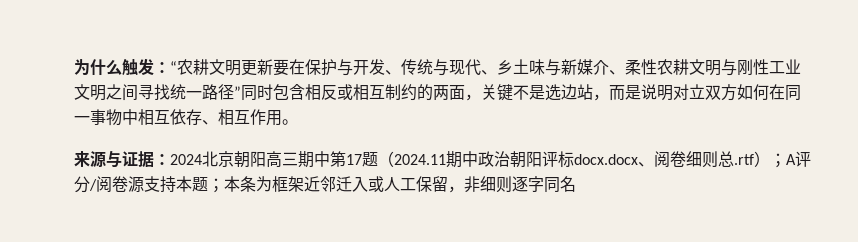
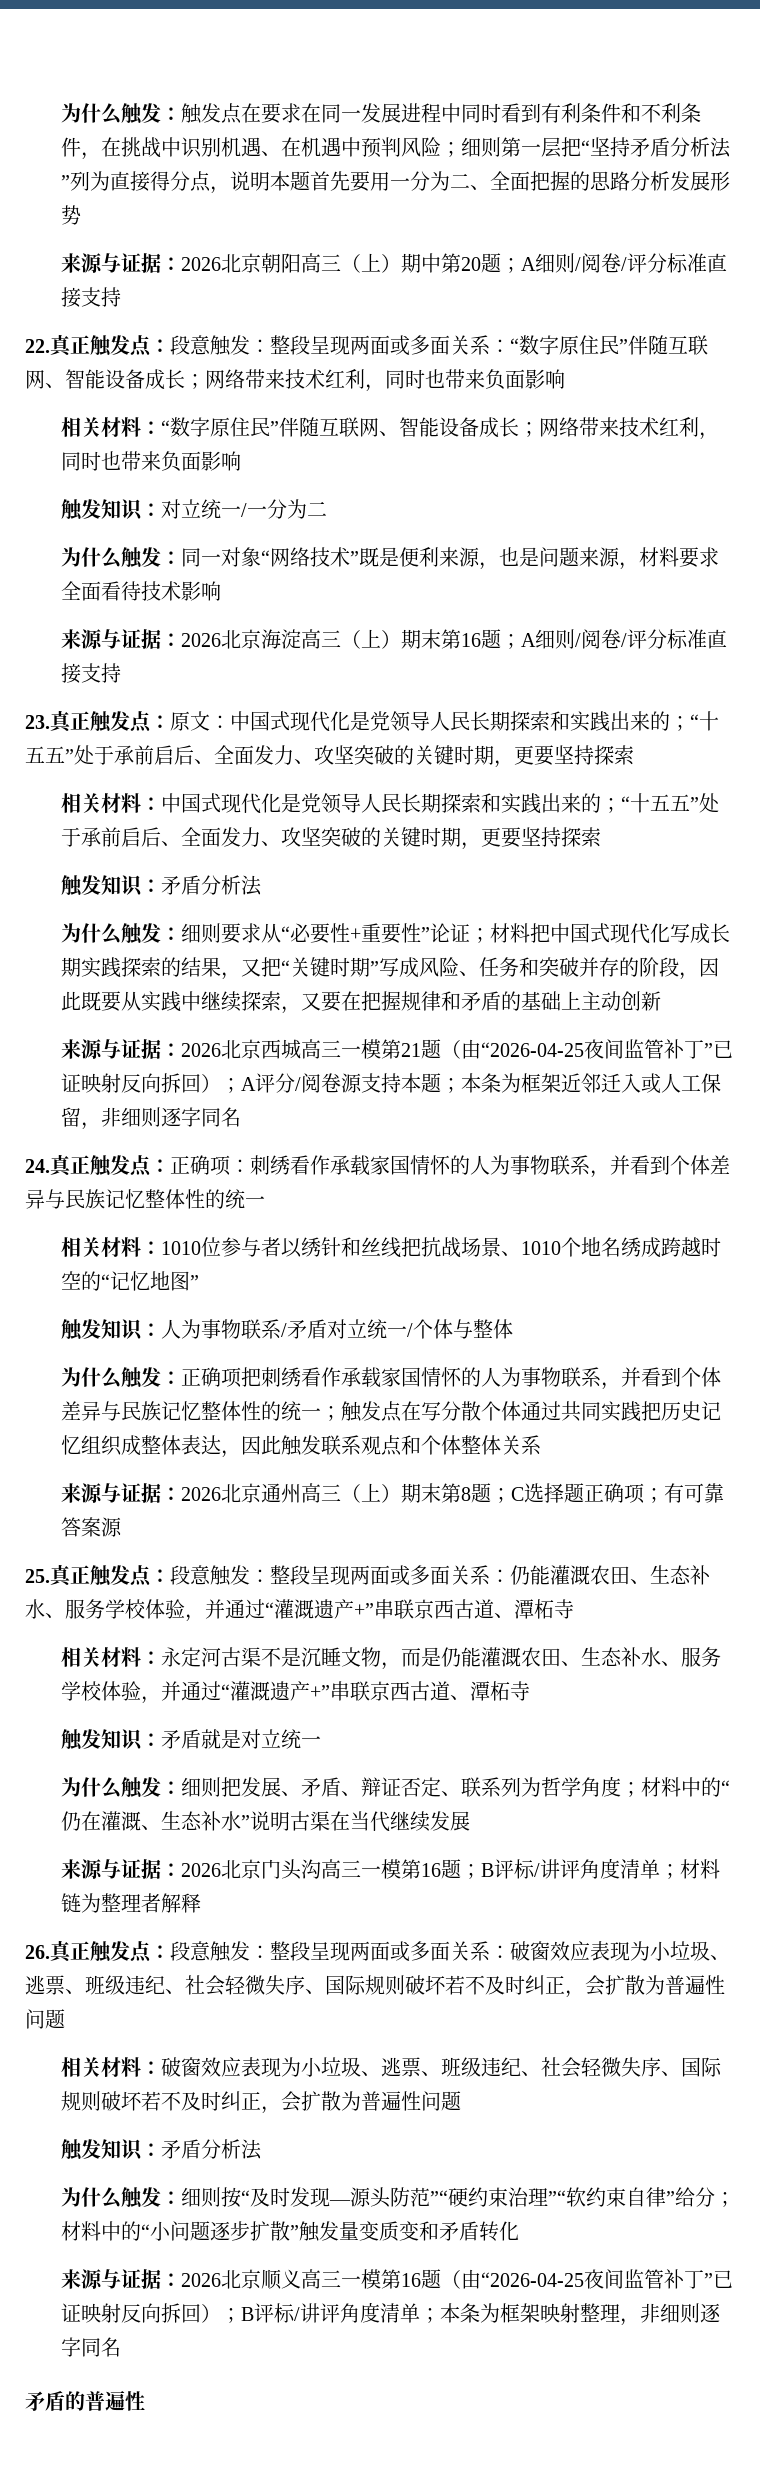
- 为什么触发：“农耕文明更新要在保护与开发、传统与现代、乡土味与新媒介、柔性农耕文明与刚性工业文明之间寻找统一路径”同时包含相反或相互制约的两面，关键不是选边站，而是说明对立双方如何在同一事物中相互依存、相互作用。
- 来源与证据：2024北京朝阳高三期中第17题（2024.11期中政治朝阳评标docx.docx、阅卷细则总.rtf）；A评分/阅卷源支持本题；本条为框架近邻迁入或人工保留，非细则逐字同名
+ 为什么触发：触发点在要求在同一发展进程中同时看到有利条件和不利条件，在挑战中识别机遇、在机遇中预判风险；细则第一层把“坚持矛盾分析法”列为直接得分点，说明本题首先要用一分为二、全面把握的思路分析发展形势
+ 来源与证据：2026北京朝阳高三（上）期中第20题；A细则/阅卷/评分标准直接支持
+ 22.真正触发点：段意触发：整段呈现两面或多面关系：“数字原住民”伴随互联网、智能设备成长；网络带来技术红利，同时也带来负面影响
+ 相关材料：“数字原住民”伴随互联网、智能设备成长；网络带来技术红利，同时也带来负面影响
+ 触发知识：对立统一/一分为二
+ 为什么触发：同一对象“网络技术”既是便利来源，也是问题来源，材料要求全面看待技术影响
+ 来源与证据：2026北京海淀高三（上）期末第16题；A细则/阅卷/评分标准直接支持
+ 23.真正触发点：原文：中国式现代化是党领导人民长期探索和实践出来的；“十五五”处于承前启后、全面发力、攻坚突破的关键时期，更要坚持探索
+ 相关材料：中国式现代化是党领导人民长期探索和实践出来的；“十五五”处于承前启后、全面发力、攻坚突破的关键时期，更要坚持探索
+ 触发知识：矛盾分析法
+ 为什么触发：细则要求从“必要性+重要性”论证；材料把中国式现代化写成长期实践探索的结果，又把“关键时期”写成风险、任务和突破并存的阶段，因此既要从实践中继续探索，又要在把握规律和矛盾的基础上主动创新
+ 来源与证据：2026北京西城高三一模第21题（由“2026-04-25夜间监管补丁”已证映射反向拆回）；A评分/阅卷源支持本题；本条为框架近邻迁入或人工保留，非细则逐字同名
+ 24.真正触发点：正确项：刺绣看作承载家国情怀的人为事物联系，并看到个体差异与民族记忆整体性的统一
+ 相关材料：1010位参与者以绣针和丝线把抗战场景、1010个地名绣成跨越时空的“记忆地图”
+ 触发知识：人为事物联系/矛盾对立统一/个体与整体
+ 为什么触发：正确项把刺绣看作承载家国情怀的人为事物联系，并看到个体差异与民族记忆整体性的统一；触发点在写分散个体通过共同实践把历史记忆组织成整体表达，因此触发联系观点和个体整体关系
+ 来源与证据：2026北京通州高三（上）期末第8题；C选择题正确项；有可靠答案源
+ 25.真正触发点：段意触发：整段呈现两面或多面关系：仍能灌溉农田、生态补水、服务学校体验，并通过“灌溉遗产+”串联京西古道、潭柘寺
+ 相关材料：永定河古渠不是沉睡文物，而是仍能灌溉农田、生态补水、服务学校体验，并通过“灌溉遗产+”串联京西古道、潭柘寺
+ 触发知识：矛盾就是对立统一
+ 为什么触发：细则把发展、矛盾、辩证否定、联系列为哲学角度；材料中的“仍在灌溉、生态补水”说明古渠在当代继续发展
+ 来源与证据：2026北京门头沟高三一模第16题；B评标/讲评角度清单；材料链为整理者解释
+ 26.真正触发点：段意触发：整段呈现两面或多面关系：破窗效应表现为小垃圾、逃票、班级违纪、社会轻微失序、国际规则破坏若不及时纠正，会扩散为普遍性问题
+ 相关材料：破窗效应表现为小垃圾、逃票、班级违纪、社会轻微失序、国际规则破坏若不及时纠正，会扩散为普遍性问题
+ 触发知识：矛盾分析法
+ 为什么触发：细则按“及时发现—源头防范”“硬约束治理”“软约束自律”给分；材料中的“小问题逐步扩散”触发量变质变和矛盾转化
+ 来源与证据：2026北京顺义高三一模第16题（由“2026-04-25夜间监管补丁”已证映射反向拆回）；B评标/讲评角度清单；本条为框架映射整理，非细则逐字同名
+ 矛盾的普遍性

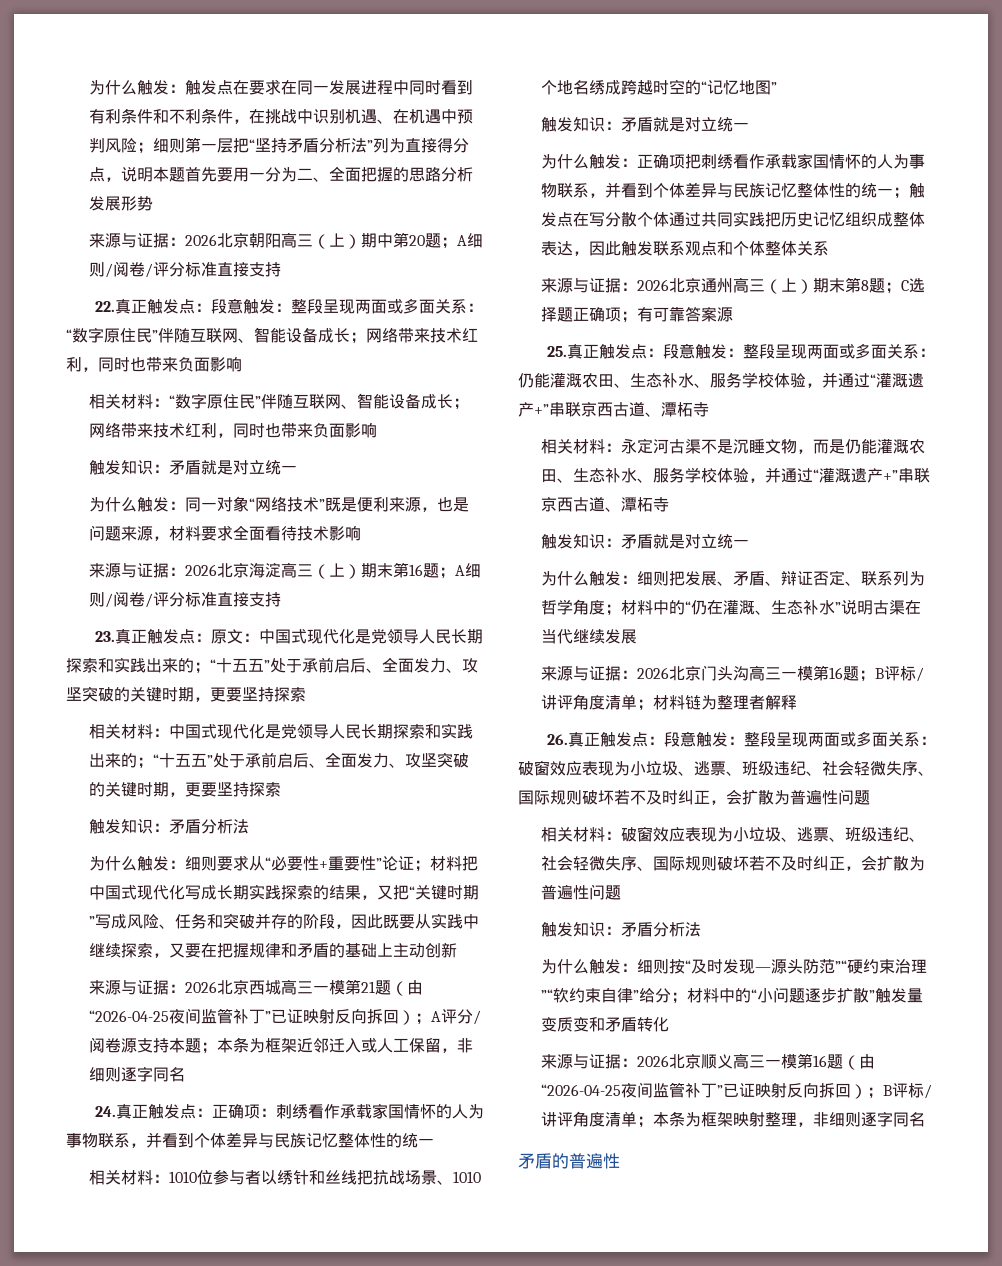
  相关材料：“数字原住民”伴随互联网、智能设备成长；网络带来技术红利，同时也带来负面影响
- 触发知识：对立统一/一分为二
+ 触发知识：矛盾就是对立统一
  相关材料：1010位参与者以绣针和丝线把抗战场景、1010个地名绣成跨越时空的“记忆地图”
- 触发知识：人为事物联系/矛盾对立统一/个体与整体
+ 触发知识：矛盾就是对立统一

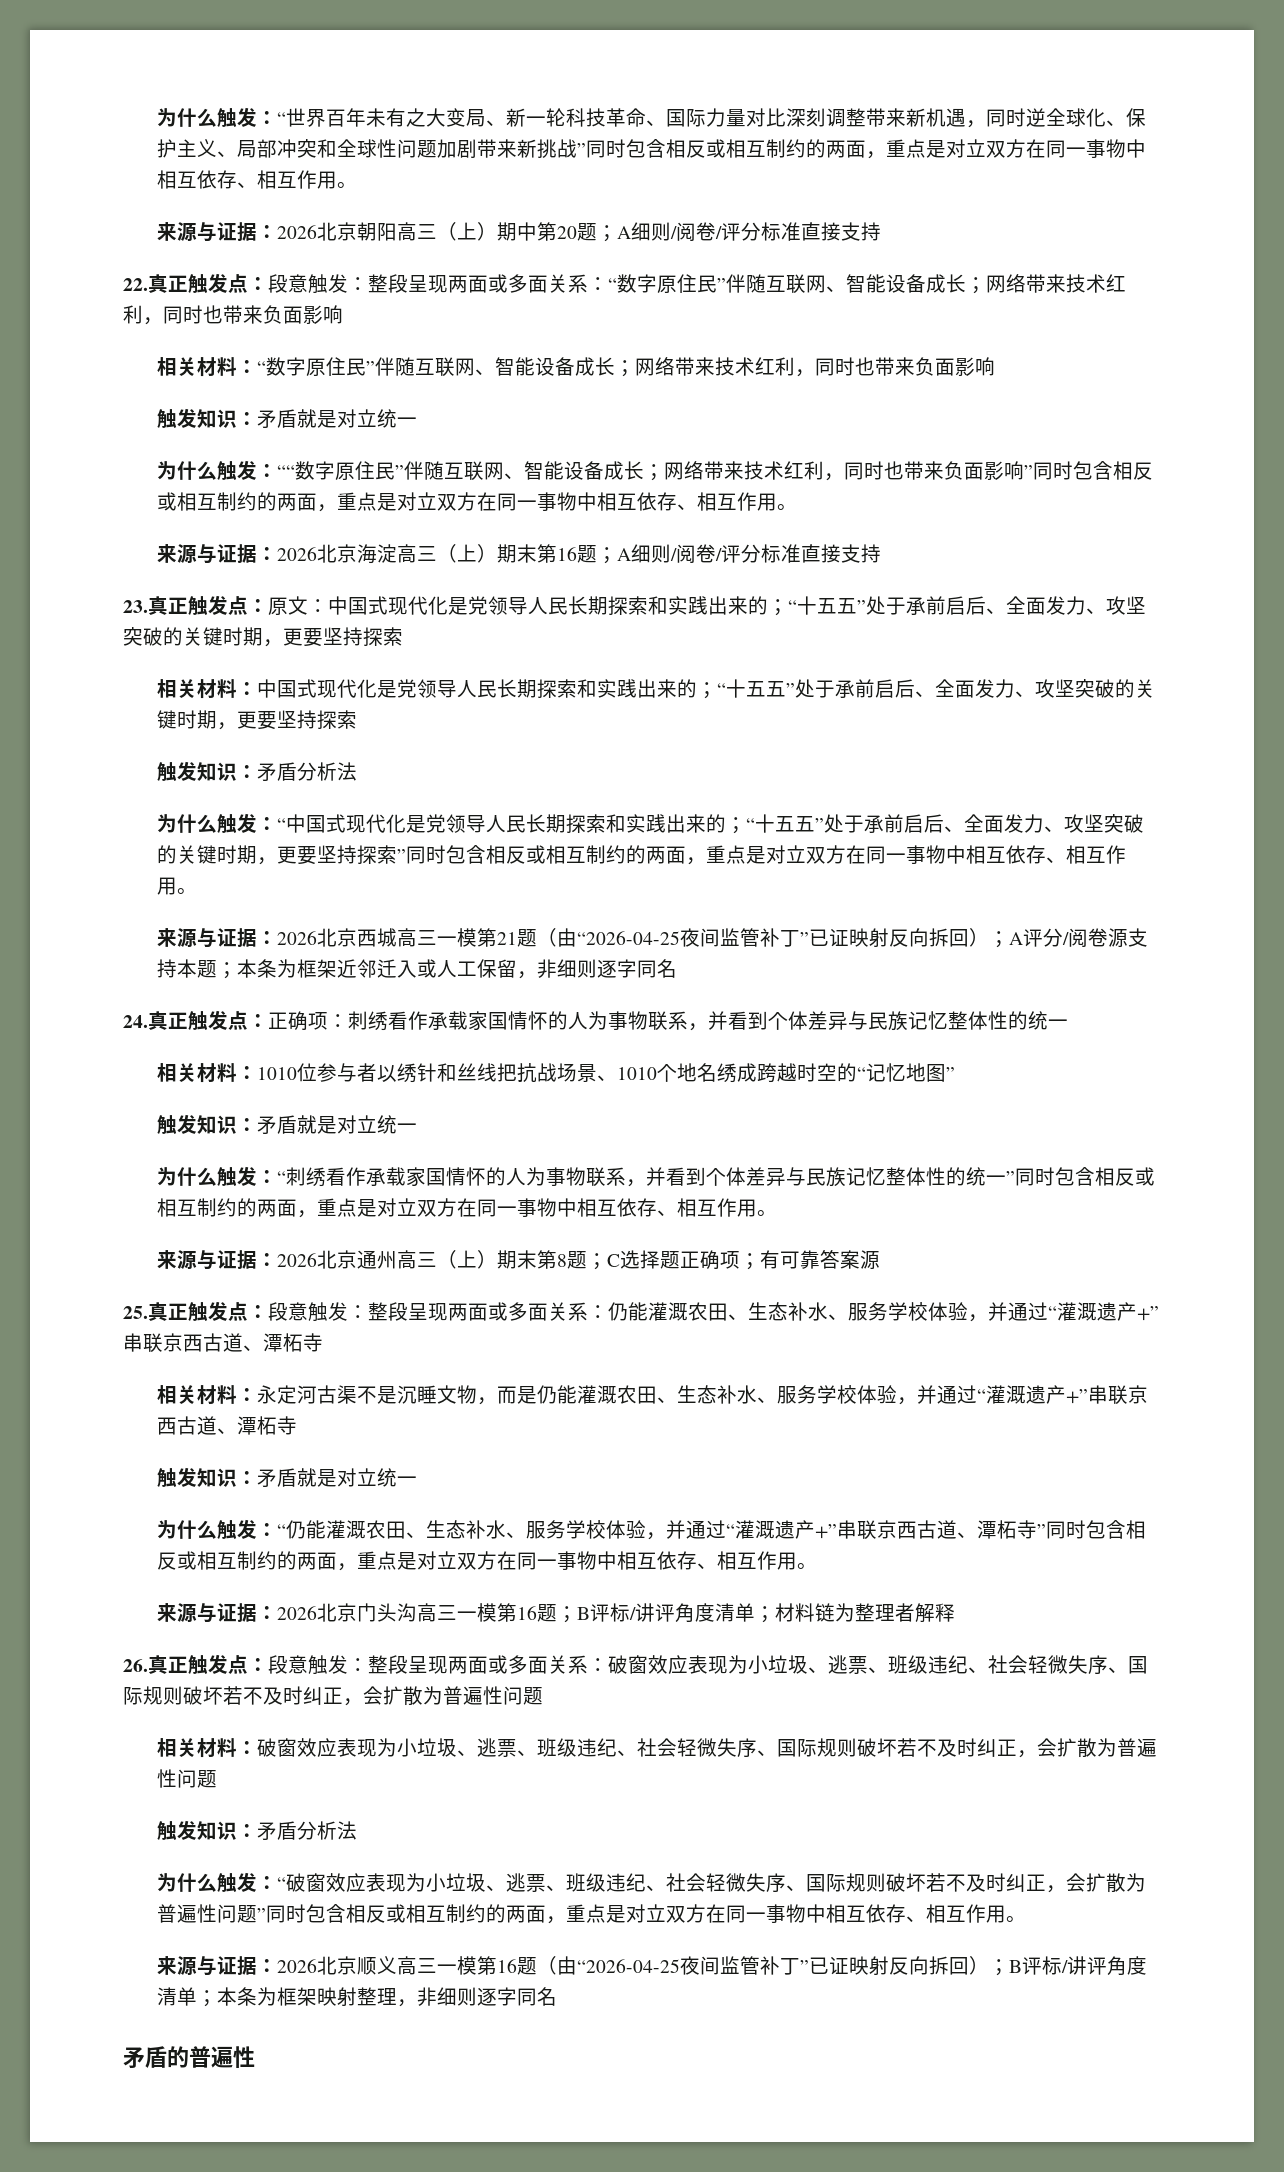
- 为什么触发：触发点在要求在同一发展进程中同时看到有利条件和不利条件，在挑战中识别机遇、在机遇中预判风险；细则第一层把“坚持矛盾分析法”列为直接得分点，说明本题首先要用一分为二、全面把握的思路分析发展形势
+ 为什么触发：“世界百年未有之大变局、新一轮科技革命、国际力量对比深刻调整带来新机遇，同时逆全球化、保护主义、局部冲突和全球性问题加剧带来新挑战”同时包含相反或相互制约的两面，重点是对立双方在同一事物中相互依存、相互作用。
- 为什么触发：同一对象“网络技术”既是便利来源，也是问题来源，材料要求全面看待技术影响
+ 为什么触发：““数字原住民”伴随互联网、智能设备成长；网络带来技术红利，同时也带来负面影响”同时包含相反或相互制约的两面，重点是对立双方在同一事物中相互依存、相互作用。
- 为什么触发：细则要求从“必要性+重要性”论证；材料把中国式现代化写成长期实践探索的结果，又把“关键时期”写成风险、任务和突破并存的阶段，因此既要从实践中继续探索，又要在把握规律和矛盾的基础上主动创新
+ 为什么触发：“中国式现代化是党领导人民长期探索和实践出来的；“十五五”处于承前启后、全面发力、攻坚突破的关键时期，更要坚持探索”同时包含相反或相互制约的两面，重点是对立双方在同一事物中相互依存、相互作用。
- 为什么触发：正确项把刺绣看作承载家国情怀的人为事物联系，并看到个体差异与民族记忆整体性的统一；触发点在写分散个体通过共同实践把历史记忆组织成整体表达，因此触发联系观点和个体整体关系
+ 为什么触发：“刺绣看作承载家国情怀的人为事物联系，并看到个体差异与民族记忆整体性的统一”同时包含相反或相互制约的两面，重点是对立双方在同一事物中相互依存、相互作用。
- 为什么触发：细则把发展、矛盾、辩证否定、联系列为哲学角度；材料中的“仍在灌溉、生态补水”说明古渠在当代继续发展
+ 为什么触发：“仍能灌溉农田、生态补水、服务学校体验，并通过“灌溉遗产+”串联京西古道、潭柘寺”同时包含相反或相互制约的两面，重点是对立双方在同一事物中相互依存、相互作用。
- 为什么触发：细则按“及时发现—源头防范”“硬约束治理”“软约束自律”给分；材料中的“小问题逐步扩散”触发量变质变和矛盾转化
+ 为什么触发：“破窗效应表现为小垃圾、逃票、班级违纪、社会轻微失序、国际规则破坏若不及时纠正，会扩散为普遍性问题”同时包含相反或相互制约的两面，重点是对立双方在同一事物中相互依存、相互作用。

